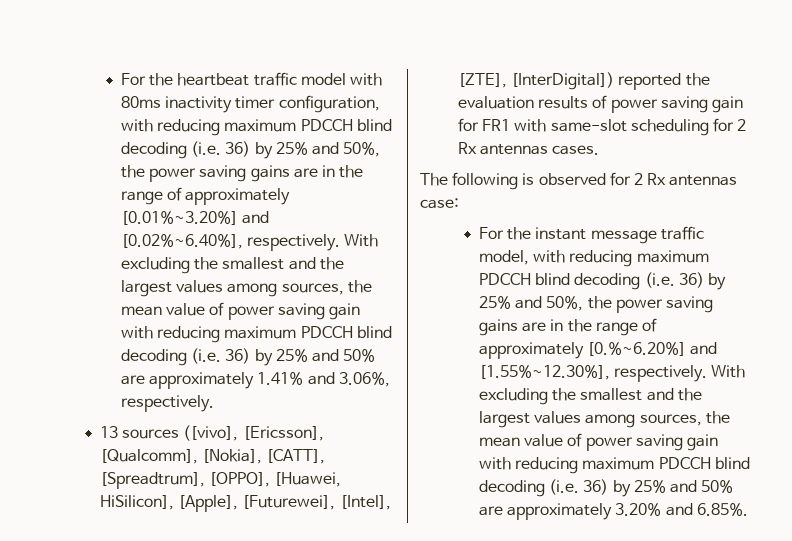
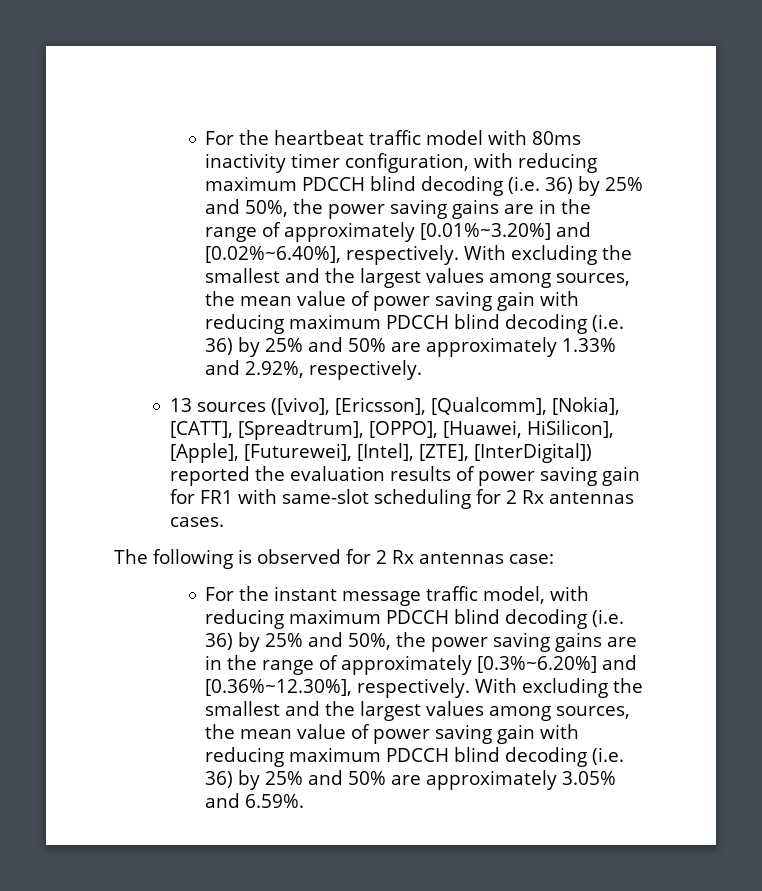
- With excluding the smallest and the largest values among sources, the mean value of power saving gain with reducing maximum PDCCH blind decoding (i.e. 36) by 25% and 50% are approximately 1.41% and 3.06%, respectively.
+ With excluding the smallest and the largest values among sources, the mean value of power saving gain with reducing maximum PDCCH blind decoding (i.e. 36) by 25% and 50% are approximately 1.33% and 2.92%, respectively.
- For the instant message traffic model, with reducing maximum PDCCH blind decoding (i.e. 36) by 25% and 50%, the power saving gains are in the range of approximately [0.%~6.20%] and [1.55%~12.30%], respectively.
+ For the instant message traffic model, with reducing maximum PDCCH blind decoding (i.e. 36) by 25% and 50%, the power saving gains are in the range of approximately [0.3%~6.20%] and [0.36%~12.30%], respectively.
- With excluding the smallest and the largest values among sources, the mean value of power saving gain with reducing maximum PDCCH blind decoding (i.e. 36) by 25% and 50% are approximately 3.20% and 6.85%.
+ With excluding the smallest and the largest values among sources, the mean value of power saving gain with reducing maximum PDCCH blind decoding (i.e. 36) by 25% and 50% are approximately 3.05% and 6.59%.

